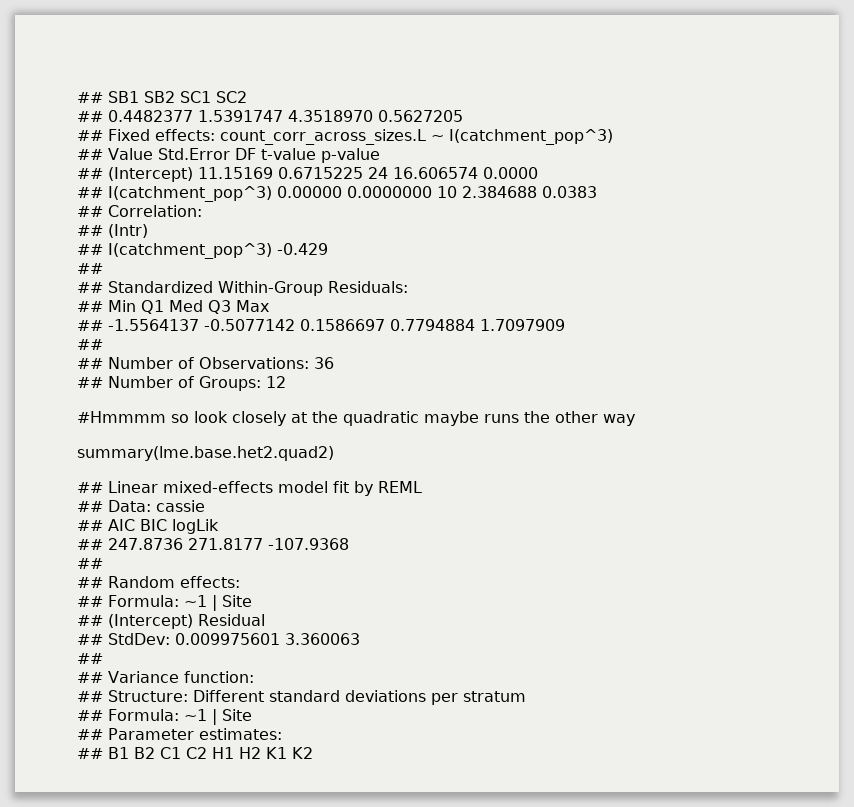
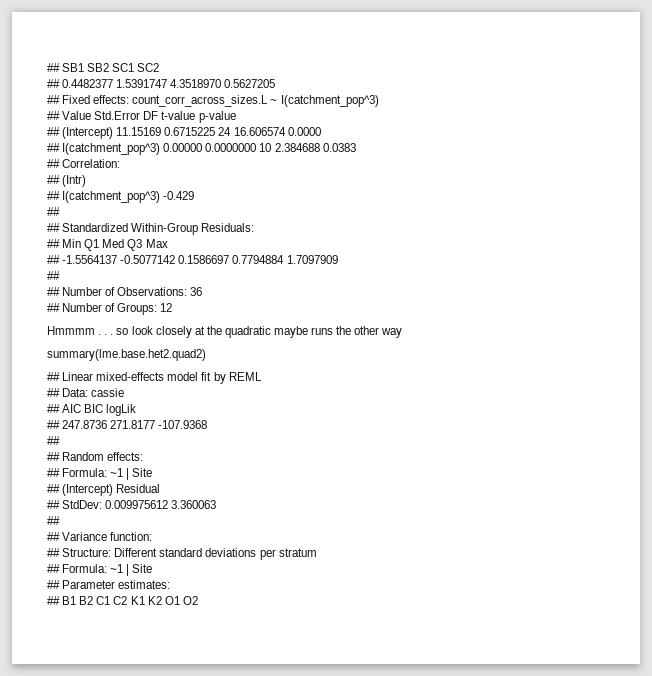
- #Hmmmm so look closely at the quadratic maybe runs the other way
+ Hmmmm . . . so look closely at the quadratic maybe runs the other way
- ## StdDev: 0.009975601 3.360063
+ ## StdDev: 0.009975612 3.360063
- ## B1 B2 C1 C2 H1 H2 K1 K2
+ ## B1 B2 C1 C2 K1 K2 O1 O2

